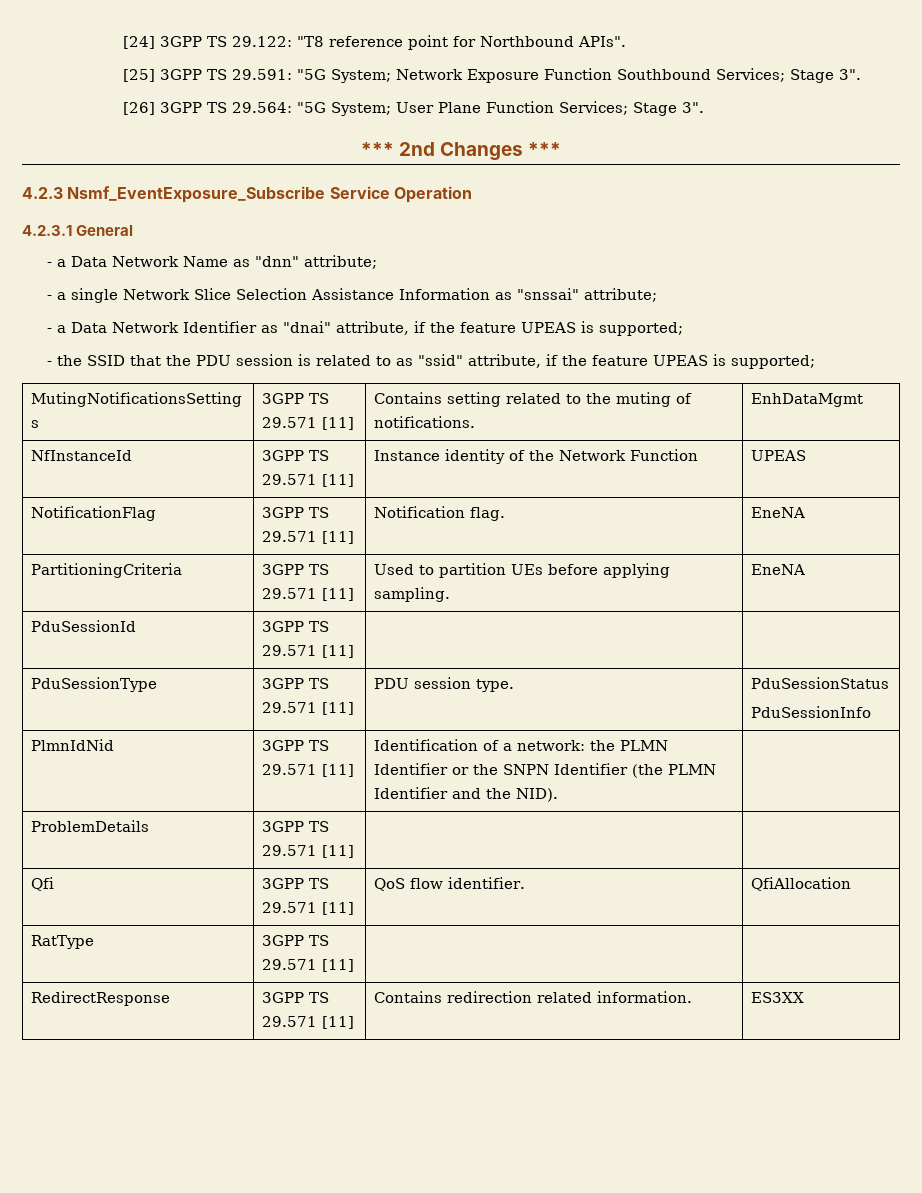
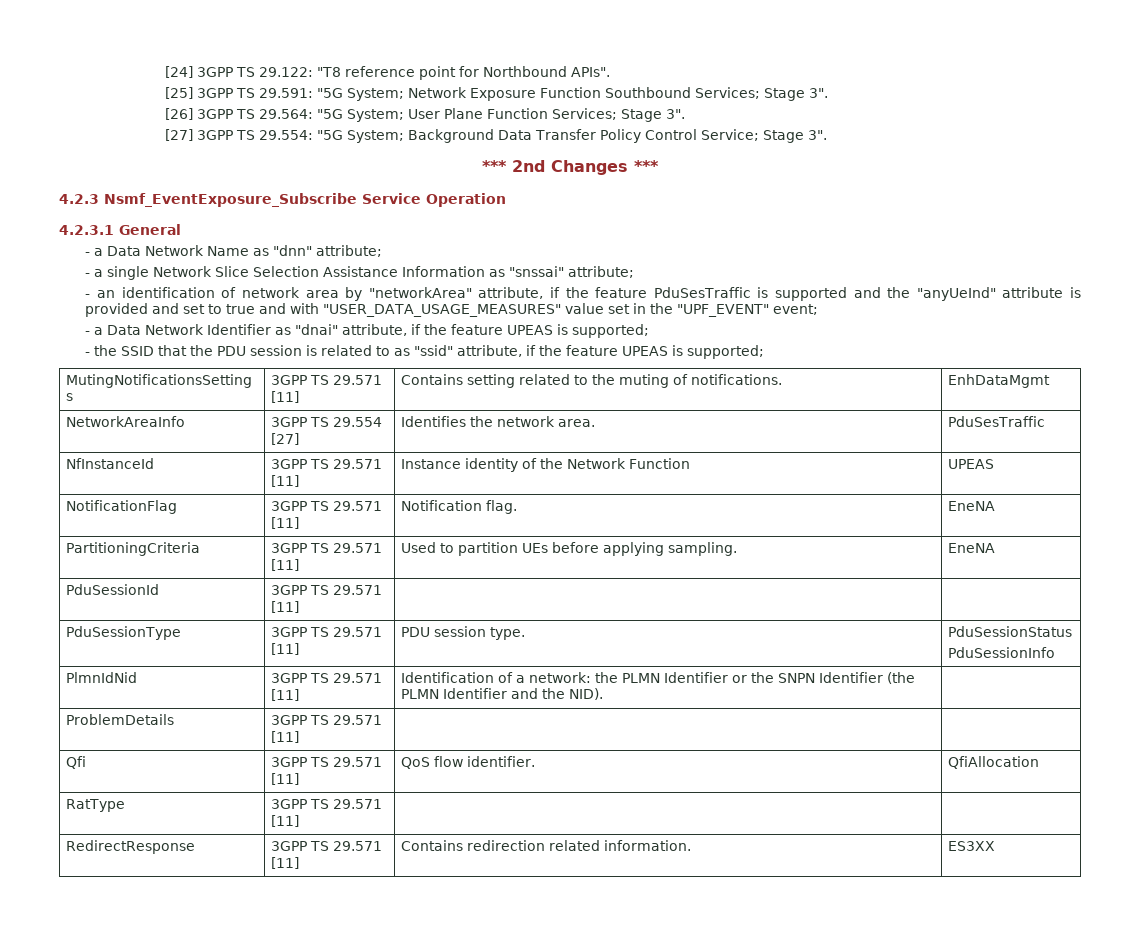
+ [27] 3GPP TS 29.554: "5G System; Background Data Transfer Policy Control Service; Stage 3".
+ - an identification of network area by "networkArea" attribute, if the feature PduSesTraffic is supported and the "anyUeInd" attribute is provided and set to true and with "USER_DATA_USAGE_MEASURES" value set in the "UPF_EVENT" event;
+ NetworkAreaInfo | 3GPP TS 29.554 [27] | Identifies the network area. | PduSesTraffic

